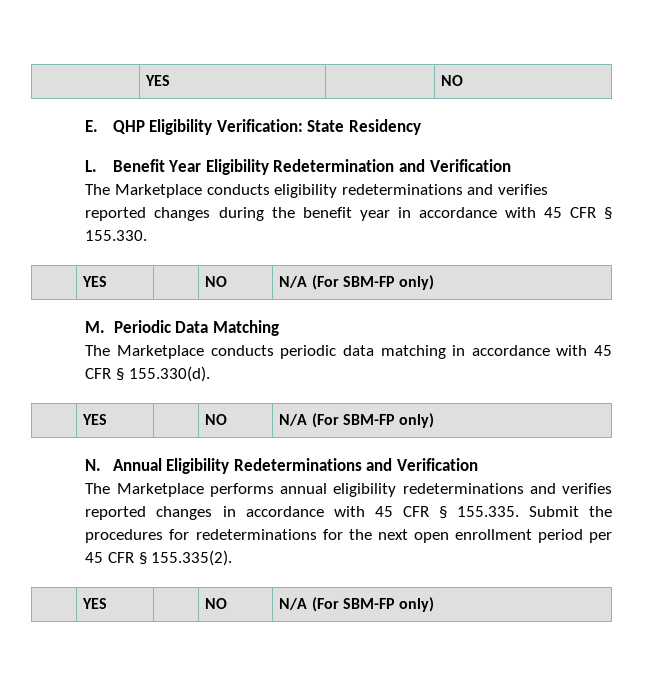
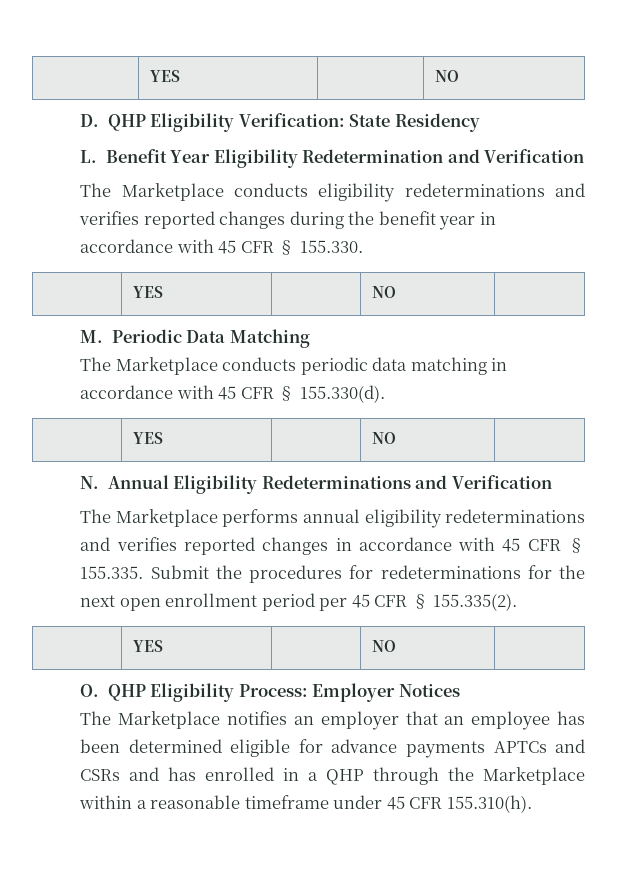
- E. QHP Eligibility Verification: State Residency
+ D. QHP Eligibility Verification: State Residency
  The Marketplace conducts eligibility redeterminations and verifies reported changes during the benefit year in accordance with 45 CFR § 155.330.
- | YES | | NO | N/A (For SBM-FP only)
+ | YES | | NO |
  The Marketplace conducts periodic data matching in accordance with 45 CFR § 155.330(d).
- | YES | | NO | N/A (For SBM-FP only)
+ | YES | | NO |
  The Marketplace performs annual eligibility redeterminations and verifies reported changes in accordance with 45 CFR § 155.335. Submit the procedures for redeterminations for the next open enrollment period per 45 CFR § 155.335(2).
- | YES | | NO | N/A (For SBM-FP only)
+ | YES | | NO |
+ O. QHP Eligibility Process: Employer Notices
+ The Marketplace notifies an employer that an employee has been determined eligible for advance payments APTCs and CSRs and has enrolled in a QHP through the Marketplace within a reasonable timeframe under 45 CFR 155.310(h).

